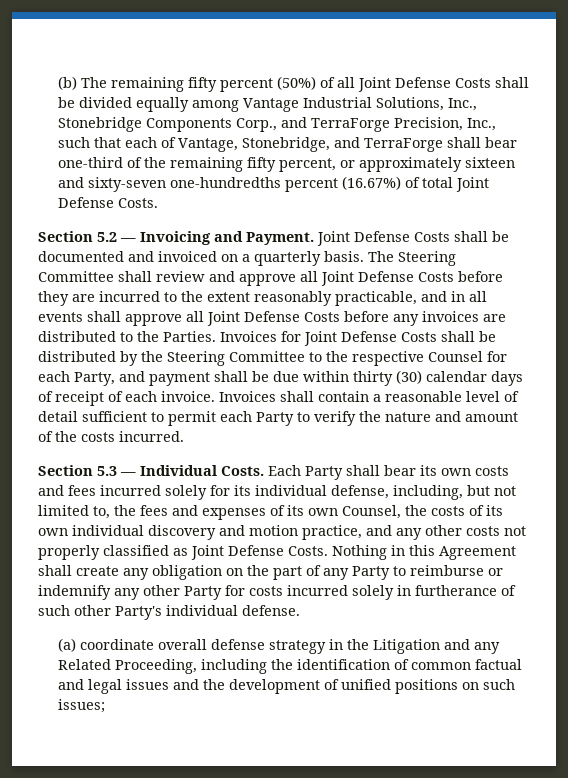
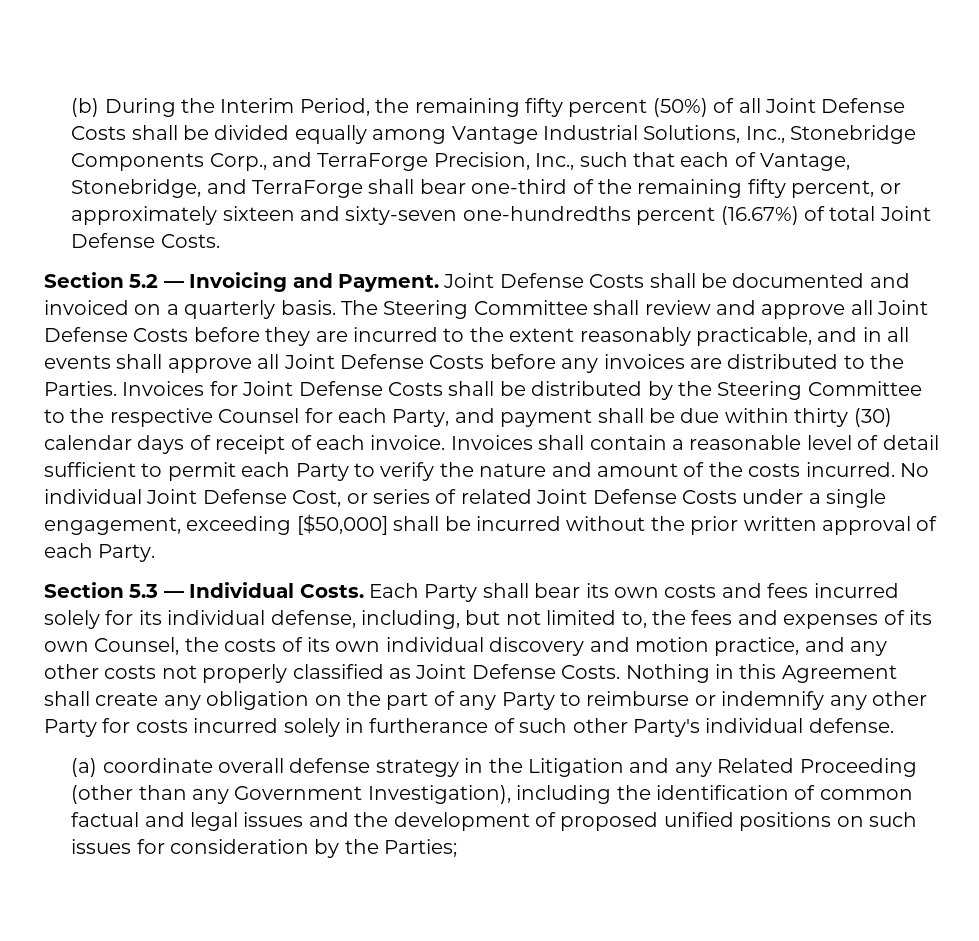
- (b) The remaining fifty percent (50%) of all Joint Defense Costs shall be divided equally among Vantage Industrial Solutions, Inc., Stonebridge Components Corp., and TerraForge Precision, Inc., such that each of Vantage, Stonebridge, and TerraForge shall bear one-third of the remaining fifty percent, or approximately sixteen and sixty-seven one-hundredths percent (16.67%) of total Joint Defense Costs.
+ (b) During the Interim Period, the remaining fifty percent (50%) of all Joint Defense Costs shall be divided equally among Vantage Industrial Solutions, Inc., Stonebridge Components Corp., and TerraForge Precision, Inc., such that each of Vantage, Stonebridge, and TerraForge shall bear one-third of the remaining fifty percent, or approximately sixteen and sixty-seven one-hundredths percent (16.67%) of total Joint Defense Costs.
+ No individual Joint Defense Cost, or series of related Joint Defense Costs under a single engagement, exceeding [$50,000] shall be incurred without the prior written approval of each Party.
- (a) coordinate overall defense strategy in the Litigation and any Related Proceeding, including the identification of common factual and legal issues and the development of unified positions on such issues;
+ (a) coordinate overall defense strategy in the Litigation and any Related Proceeding (other than any Government Investigation), including the identification of common factual and legal issues and the development of proposed unified positions on such issues for consideration by the Parties;

